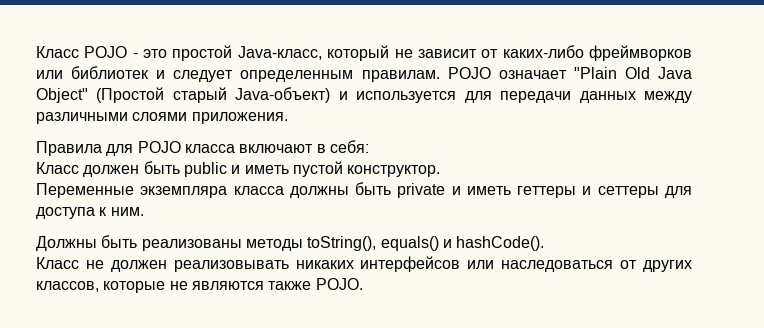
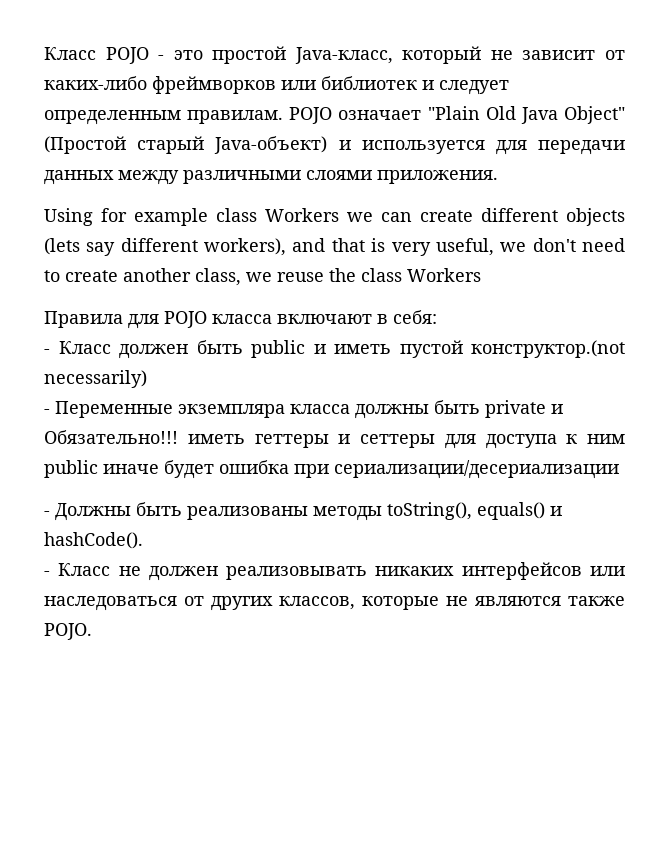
+ Using for example class Workers we can create different objects (lets say different workers), and that is very useful, we don't need to create another class, we reuse the class Workers
- Класс должен быть public и иметь пустой конструктор.
- Переменные экземпляра класса должны быть private и иметь геттеры и сеттеры для доступа к ним.
- Должны быть реализованы методы toString(), equals() и hashCode().
+ - Класс должен быть public и иметь пустой конструктор.(not necessarily)
+ - Переменные экземпляра класса должны быть private и Обязательно!!! иметь геттеры и сеттеры для доступа к ним public иначе будет ошибка при сериализации/десериализации
+ - Должны быть реализованы методы toString(), equals() и hashCode().
- Класс не должен реализовывать никаких интерфейсов или наследоваться от других классов, которые не являются также POJO.
+ - Класс не должен реализовывать никаких интерфейсов или наследоваться от других классов, которые не являются также POJO.

